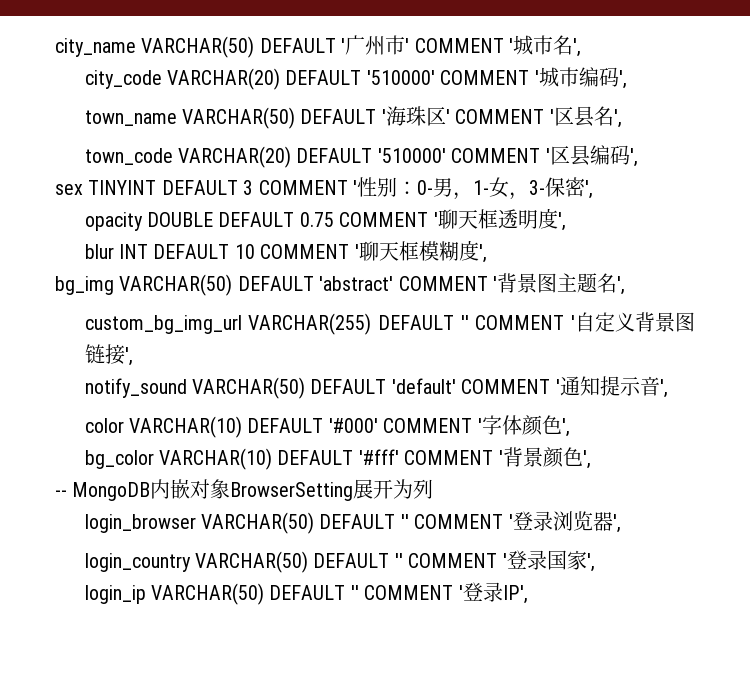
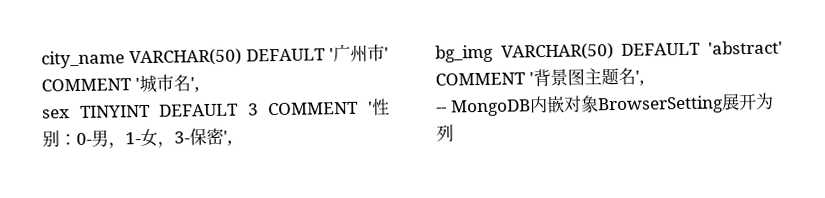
- city_code VARCHAR(20) DEFAULT '510000' COMMENT '城市编码',
- town_name VARCHAR(50) DEFAULT '海珠区' COMMENT '区县名',
- town_code VARCHAR(20) DEFAULT '510000' COMMENT '区县编码',
- opacity DOUBLE DEFAULT 0.75 COMMENT '聊天框透明度',
- blur INT DEFAULT 10 COMMENT '聊天框模糊度',
- custom_bg_img_url VARCHAR(255) DEFAULT '' COMMENT '自定义背景图链接',
- notify_sound VARCHAR(50) DEFAULT 'default' COMMENT '通知提示音',
- color VARCHAR(10) DEFAULT '#000' COMMENT '字体颜色',
- bg_color VARCHAR(10) DEFAULT '#fff' COMMENT '背景颜色',
- login_browser VARCHAR(50) DEFAULT '' COMMENT '登录浏览器',
- login_country VARCHAR(50) DEFAULT '' COMMENT '登录国家',
- login_ip VARCHAR(50) DEFAULT '' COMMENT '登录IP',

